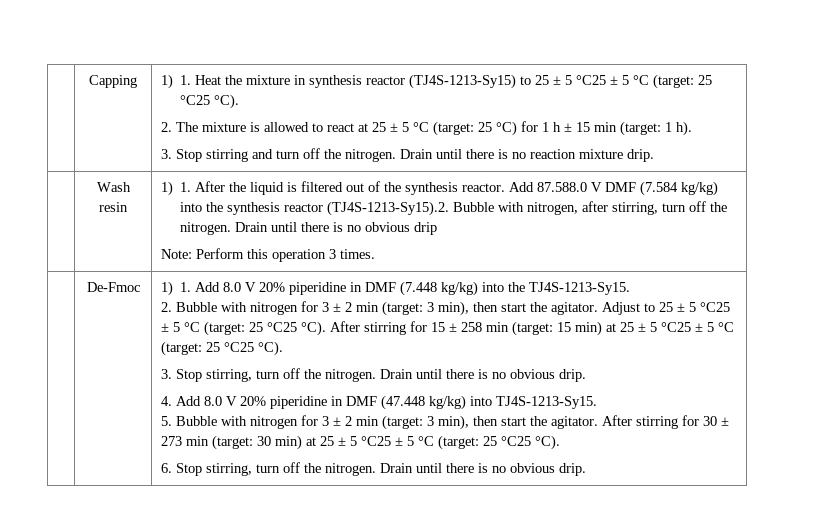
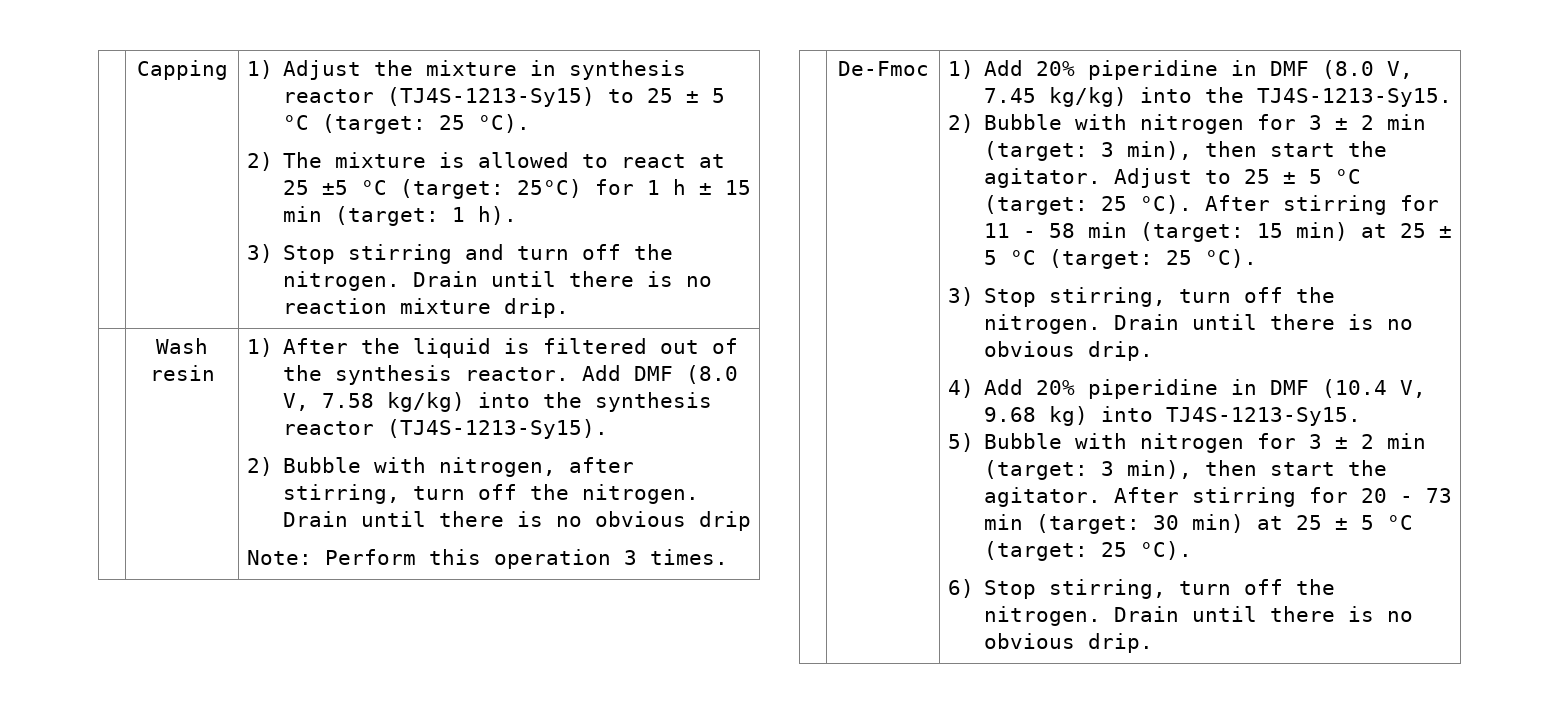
- 1) 1. Heat the mixture in synthesis reactor (TJ4S-1213-Sy15) to 25 ± 5 °C25 ± 5 °C (target: 25 °C25 °C).
- 2. The mixture is allowed to react at 25 ± 5 °C (target: 25 °C) for 1 h ± 15 min (target: 1 h).
+ 1) Adjust the mixture in synthesis reactor (TJ4S-1213-Sy15) to 25 ± 5 °C (target: 25 °C).
+ 2) The mixture is allowed to react at 25 ±5 °C (target: 25°C) for 1 h ± 15 min (target: 1 h).
- 3. Stop stirring and turn off the nitrogen.
+ 3) Stop stirring and turn off the nitrogen.
- 1) 1. After the liquid is filtered out of the synthesis reactor.
+ 1) After the liquid is filtered out of the synthesis reactor.
- Add 87.588.0 V DMF (7.584 kg/kg) into the synthesis reactor (TJ4S-1213-Sy15).2. Bubble with nitrogen, after stirring, turn off the nitrogen.
+ Add DMF (8.0 V, 7.58 kg/kg) into the synthesis reactor (TJ4S-1213-Sy15).
+ 2) Bubble with nitrogen, after stirring, turn off the nitrogen.
- 1) 1. Add 8.0 V 20% piperidine in DMF (7.448 kg/kg) into the TJ4S-1213-Sy15.
+ 1) Add 20% piperidine in DMF (8.0 V, 7.45 kg/kg) into the TJ4S-1213-Sy15.
- 2. Bubble with nitrogen for 3 ± 2 min (target: 3 min), then start the agitator.
+ 2) Bubble with nitrogen for 3 ± 2 min (target: 3 min), then start the agitator.
- Adjust to 25 ± 5 °C25 ± 5 °C (target: 25 °C25 °C).
+ Adjust to 25 ± 5 °C (target: 25 °C).
- After stirring for 15 ± 258 min (target: 15 min) at 25 ± 5 °C25 ± 5 °C (target: 25 °C25 °C).
- 3. Stop stirring, turn off the nitrogen.
+ After stirring for 11 - 58 min (target: 15 min) at 25 ± 5 °C (target: 25 °C).
+ 3) Stop stirring, turn off the nitrogen.
- 4. Add 8.0 V 20% piperidine in DMF (47.448 kg/kg) into TJ4S-1213-Sy15.
+ 4) Add 20% piperidine in DMF (10.4 V, 9.68 kg) into TJ4S-1213-Sy15.
- 5. Bubble with nitrogen for 3 ± 2 min (target: 3 min), then start the agitator.
+ 5) Bubble with nitrogen for 3 ± 2 min (target: 3 min), then start the agitator.
- After stirring for 30 ± 273 min (target: 30 min) at 25 ± 5 °C25 ± 5 °C (target: 25 °C25 °C).
- 6. Stop stirring, turn off the nitrogen.
+ After stirring for 20 - 73 min (target: 30 min) at 25 ± 5 °C (target: 25 °C).
+ 6) Stop stirring, turn off the nitrogen.

